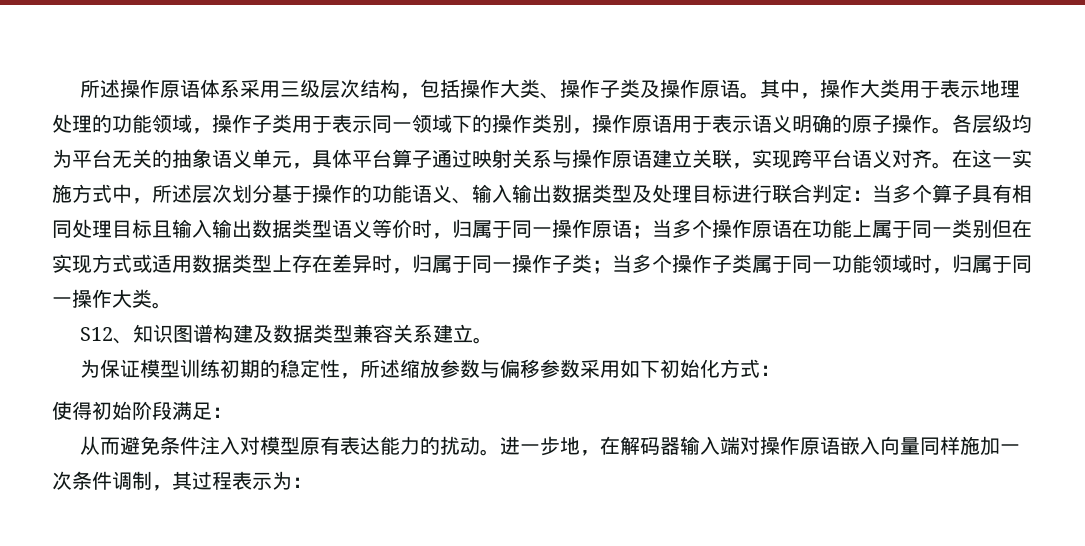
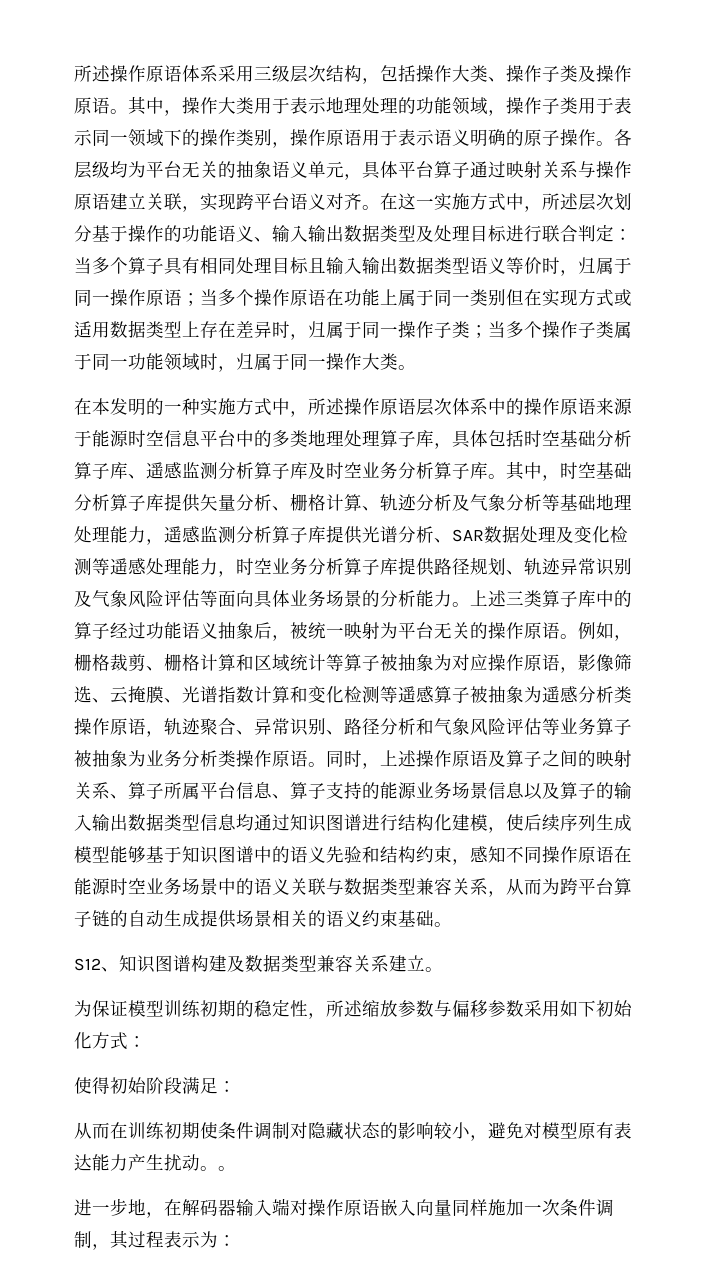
+ 在本发明的一种实施方式中，所述操作原语层次体系中的操作原语来源于能源时空信息平台中的多类地理处理算子库，具体包括时空基础分析算子库、遥感监测分析算子库及时空业务分析算子库。其中，时空基础分析算子库提供矢量分析、栅格计算、轨迹分析及气象分析等基础地理处理能力，遥感监测分析算子库提供光谱分析、SAR数据处理及变化检测等遥感处理能力，时空业务分析算子库提供路径规划、轨迹异常识别及气象风险评估等面向具体业务场景的分析能力。上述三类算子库中的算子经过功能语义抽象后，被统一映射为平台无关的操作原语。例如，栅格裁剪、栅格计算和区域统计等算子被抽象为对应操作原语，影像筛选、云掩膜、光谱指数计算和变化检测等遥感算子被抽象为遥感分析类操作原语，轨迹聚合、异常识别、路径分析和气象风险评估等业务算子被抽象为业务分析类操作原语。同时，上述操作原语及算子之间的映射关系、算子所属平台信息、算子支持的能源业务场景信息以及算子的输入输出数据类型信息均通过知识图谱进行结构化建模，使后续序列生成模型能够基于知识图谱中的语义先验和结构约束，感知不同操作原语在能源时空业务场景中的语义关联与数据类型兼容关系，从而为跨平台算子链的自动生成提供场景相关的语义约束基础。
- 从而避免条件注入对模型原有表达能力的扰动。进一步地，在解码器输入端对操作原语嵌入向量同样施加一次条件调制，其过程表示为：
+ 从而在训练初期使条件调制对隐藏状态的影响较小，避免对模型原有表达能力产生扰动。。
+ 进一步地，在解码器输入端对操作原语嵌入向量同样施加一次条件调制，其过程表示为：

